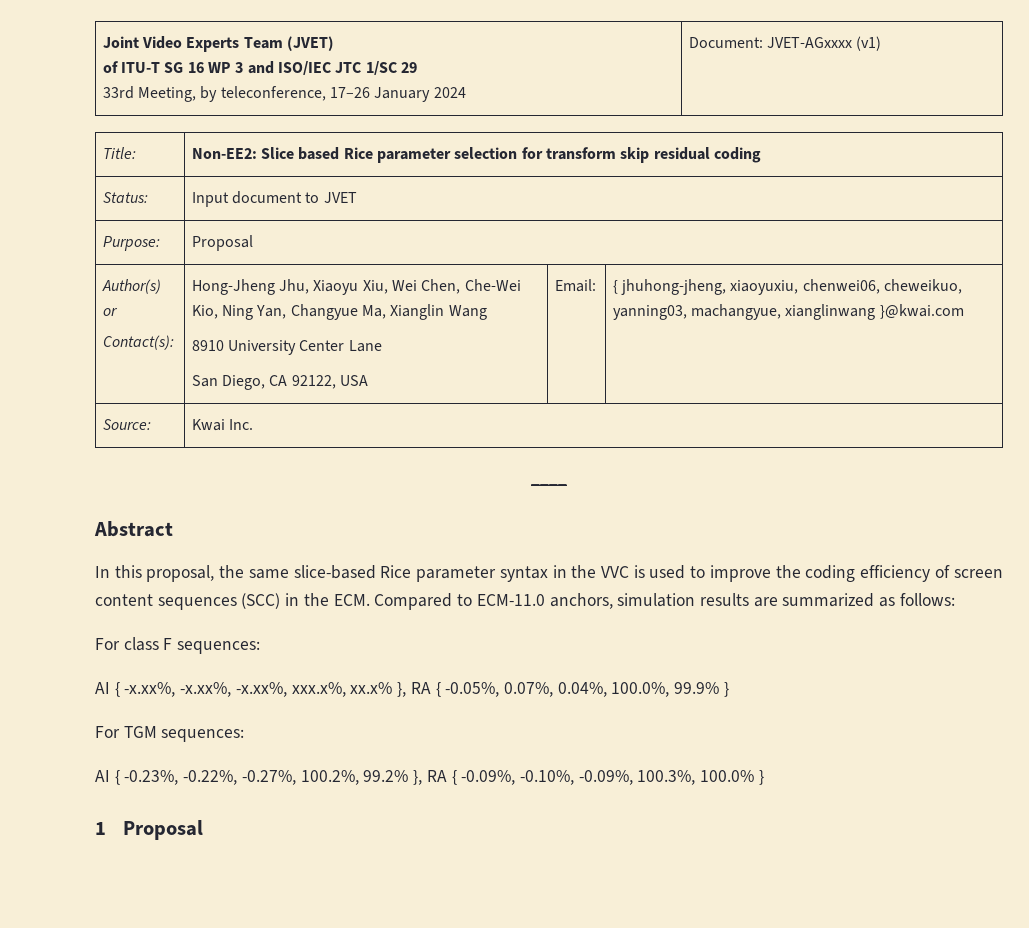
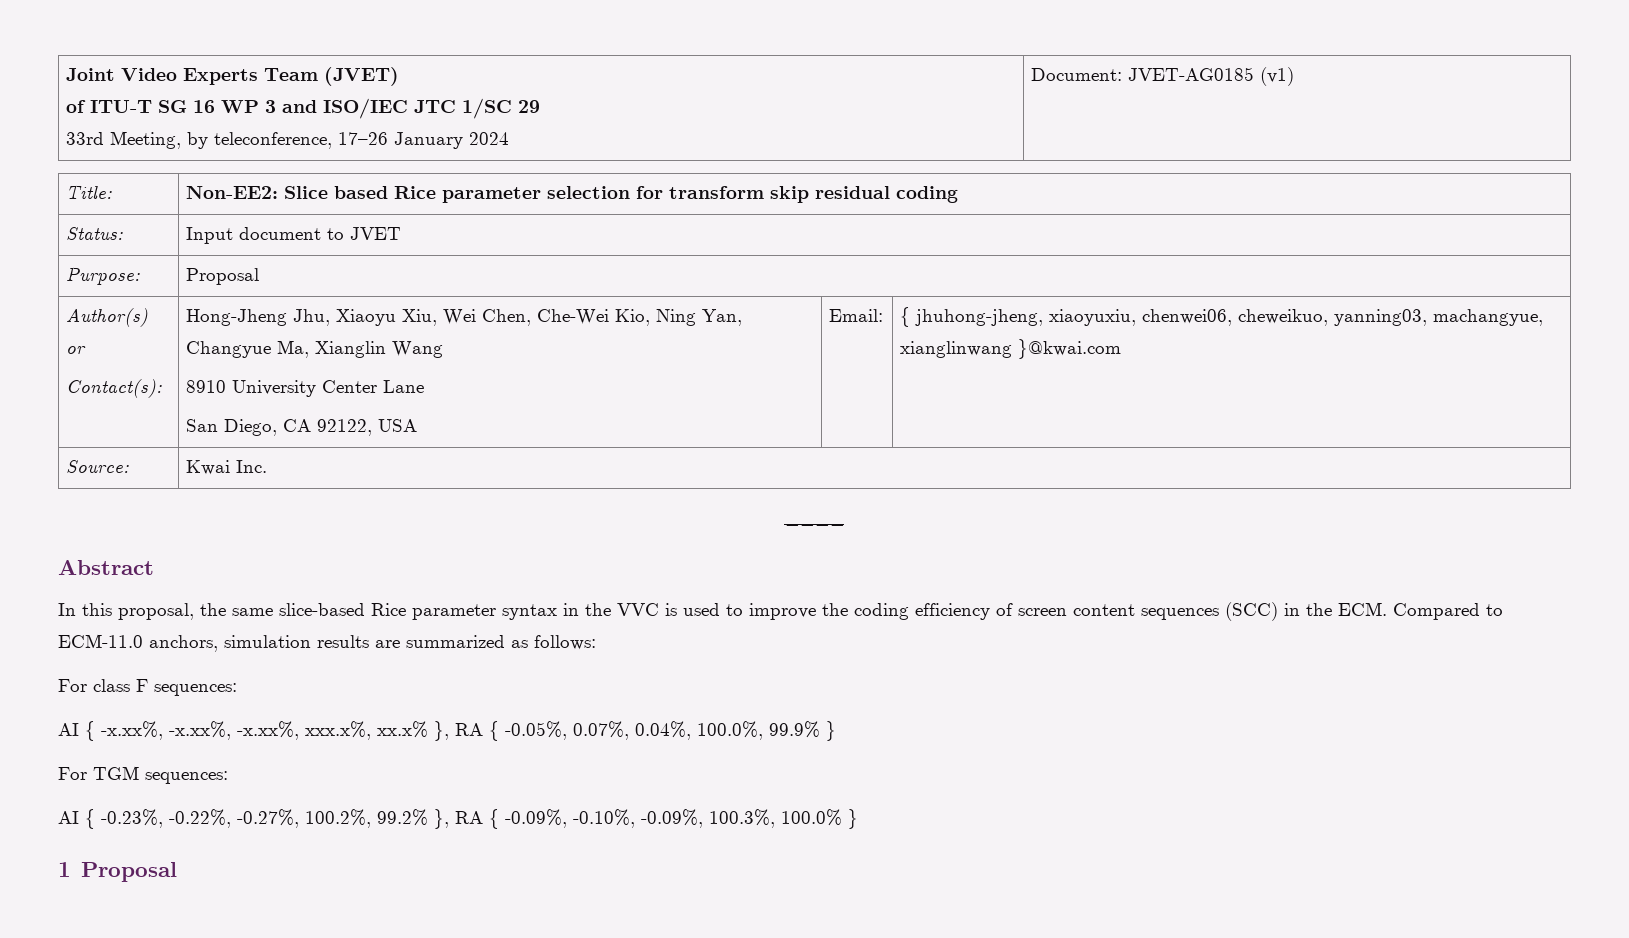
  Joint Video Experts Team (JVET)
  of ITU-T SG 16 WP 3 and ISO/IEC JTC 1/SC 29
- 33rd Meeting, by teleconference, 17–26 January 2024 | Document: JVET-AGxxxx (v1)
+ 33rd Meeting, by teleconference, 17–26 January 2024 | Document: JVET-AG0185 (v1)

